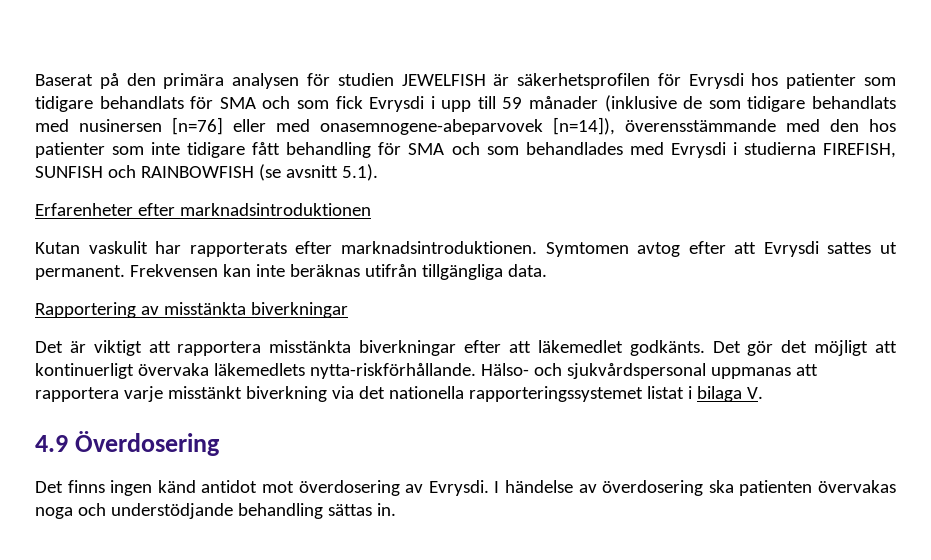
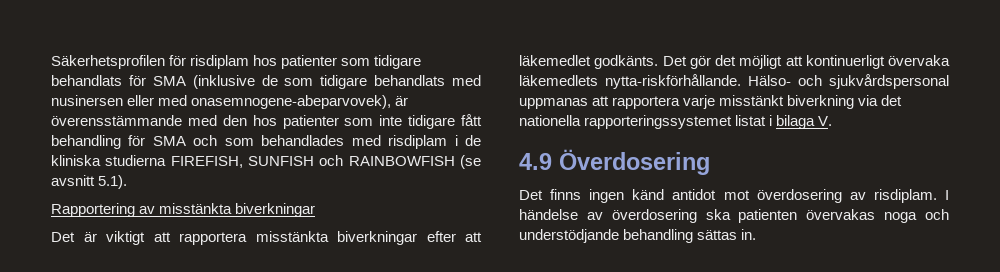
- Baserat på den primära analysen för studien JEWELFISH är säkerhetsprofilen för Evrysdi hos patienter som tidigare behandlats för SMA och som fick Evrysdi i upp till 59 månader (inklusive de som tidigare behandlats med nusinersen [n=76] eller med onasemnogene-abeparvovek [n=14]), överensstämmande med den hos patienter som inte tidigare fått behandling för SMA och som behandlades med Evrysdi i studierna FIREFISH, SUNFISH och RAINBOWFISH (se avsnitt 5.1).
+ Säkerhetsprofilen för risdiplam hos patienter som tidigare behandlats för SMA (inklusive de som tidigare behandlats med nusinersen eller med onasemnogene-abeparvovek), är överensstämmande med den hos patienter som inte tidigare fått behandling för SMA och som behandlades med risdiplam i de kliniska studierna FIREFISH, SUNFISH och RAINBOWFISH (se avsnitt 5.1).
- Erfarenheter efter marknadsintroduktionen
- Kutan vaskulit har rapporterats efter marknadsintroduktionen. Symtomen avtog efter att Evrysdi sattes ut permanent. Frekvensen kan inte beräknas utifrån tillgängliga data.
- Det finns ingen känd antidot mot överdosering av Evrysdi.
+ Det finns ingen känd antidot mot överdosering av risdiplam.

